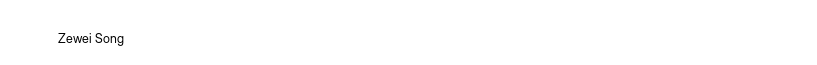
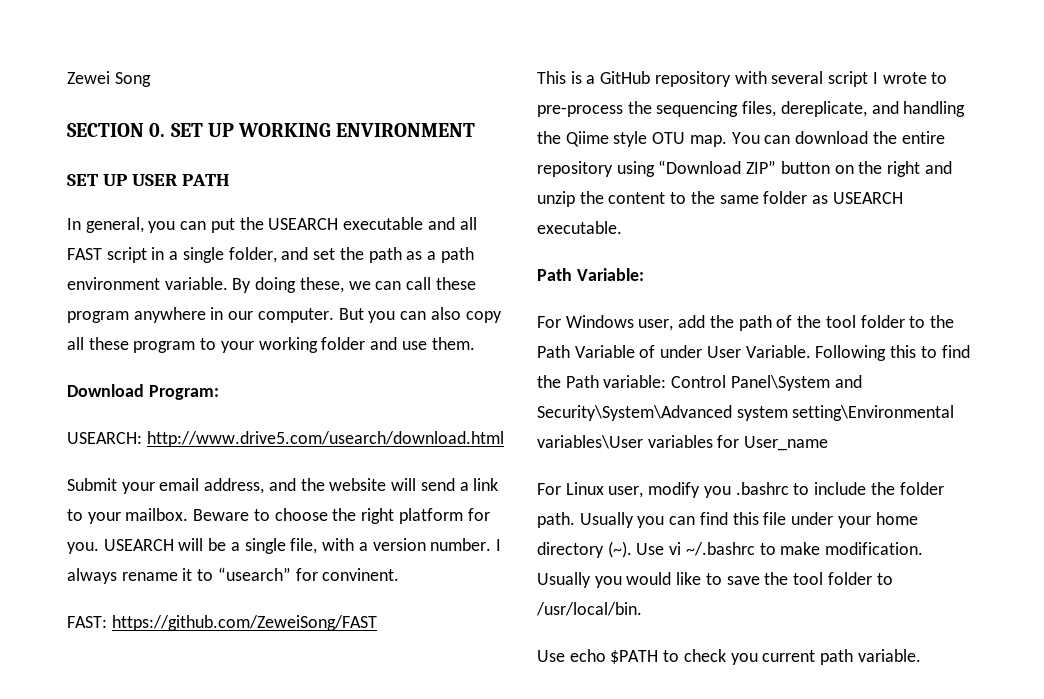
+ SECTION 0. SET UP WORKING ENVIRONMENT
+ SET UP USER PATH
+ In general, you can put the USEARCH executable and all FAST script in a single folder, and set the path as a path environment variable. By doing these, we can call these program anywhere in our computer. But you can also copy all these program to your working folder and use them.
+ Download Program:
+ USEARCH: http://www.drive5.com/usearch/download.html
+ Submit your email address, and the website will send a link to your mailbox. Beware to choose the right platform for you. USEARCH will be a single file, with a version number. I always rename it to “usearch” for convinent.
+ FAST: https://github.com/ZeweiSong/FAST
+ This is a GitHub repository with several script I wrote to pre-process the sequencing files, dereplicate, and handling the Qiime style OTU map. You can download the entire repository using “Download ZIP” button on the right and unzip the content to the same folder as USEARCH executable.
+ Path Variable:
+ For Windows user, add the path of the tool folder to the Path Variable of under User Variable. Following this to find the Path variable: Control Panel\System and Security\System\Advanced system setting\Environmental variables\User variables for User_name
+ For Linux user, modify you .bashrc to include the folder path. Usually you can find this file under your home directory (~). Use vi ~/.bashrc to make modification. Usually you would like to save the tool folder to /usr/local/bin.
+ Use echo $PATH to check you current path variable.

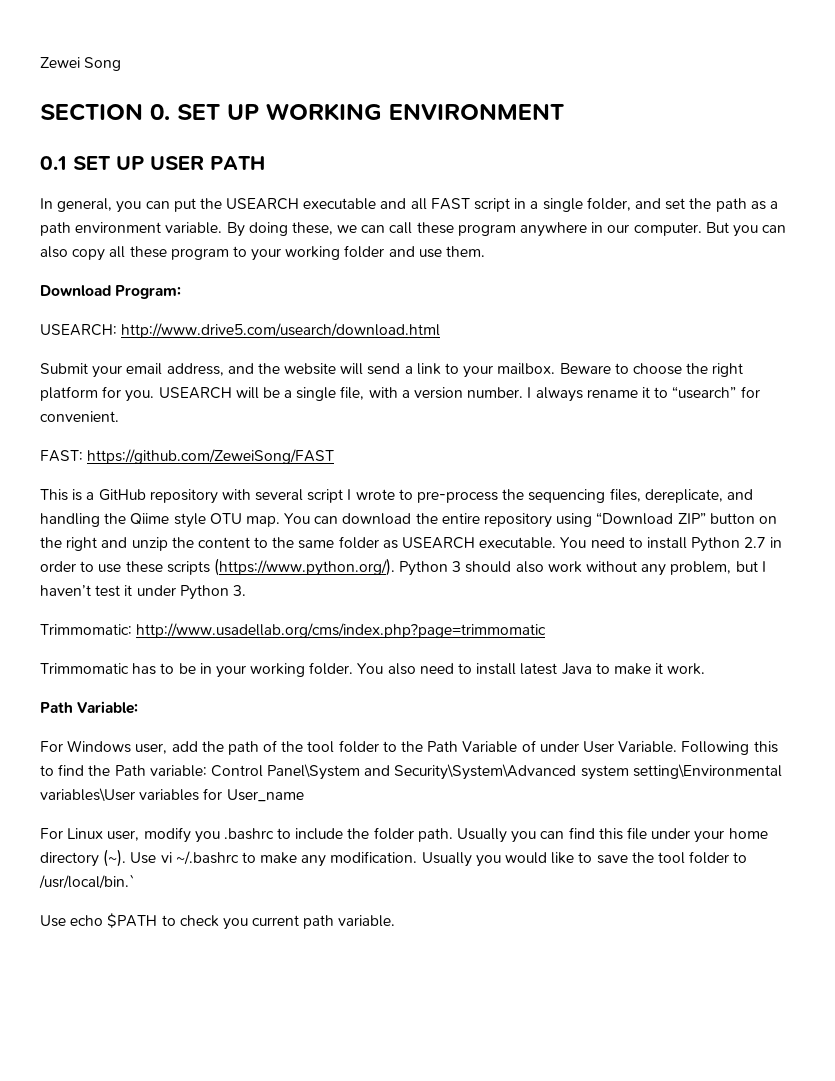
- SET UP USER PATH
+ 0.1 SET UP USER PATH
- I always rename it to “usearch” for convinent.
+ I always rename it to “usearch” for convenient.
+ You need to install Python 2.7 in order to use these scripts (https://www.python.org/). Python 3 should also work without any problem, but I haven’t test it under Python 3.
+ Trimmomatic: http://www.usadellab.org/cms/index.php?page=trimmomatic
+ Trimmomatic has to be in your working folder. You also need to install latest Java to make it work.
- Use vi ~/.bashrc to make modification.
+ Use vi ~/.bashrc to make any modification.
- Usually you would like to save the tool folder to /usr/local/bin.
+ Usually you would like to save the tool folder to /usr/local/bin.`

